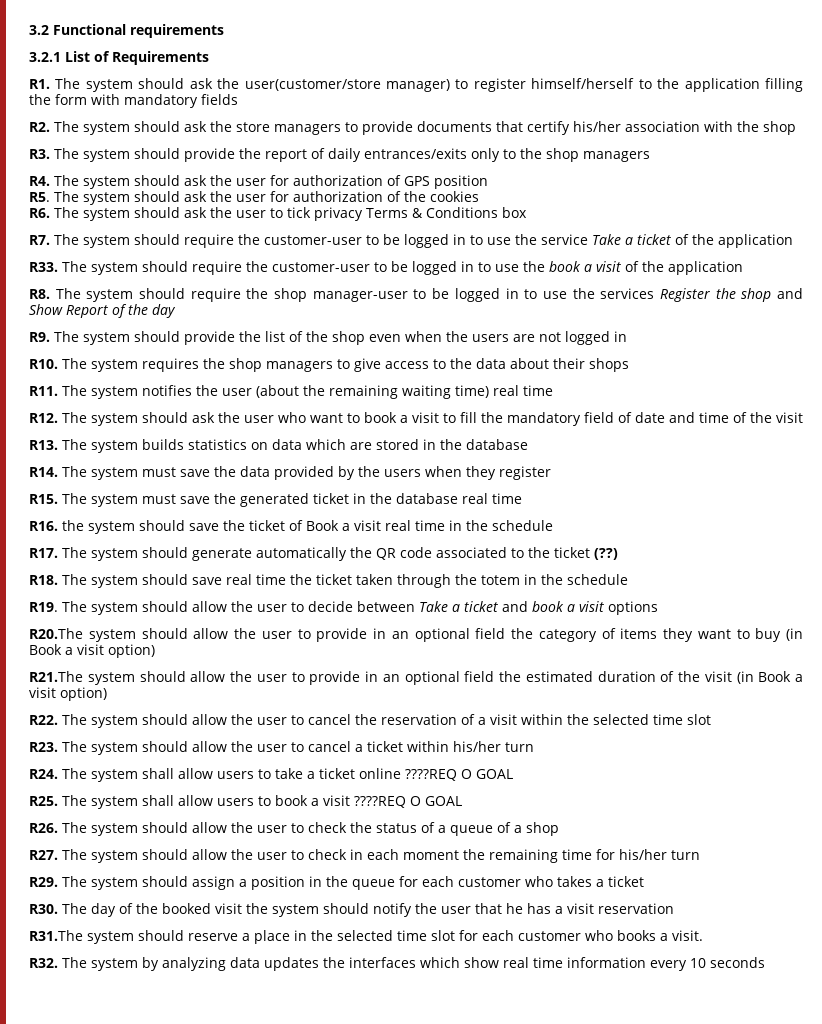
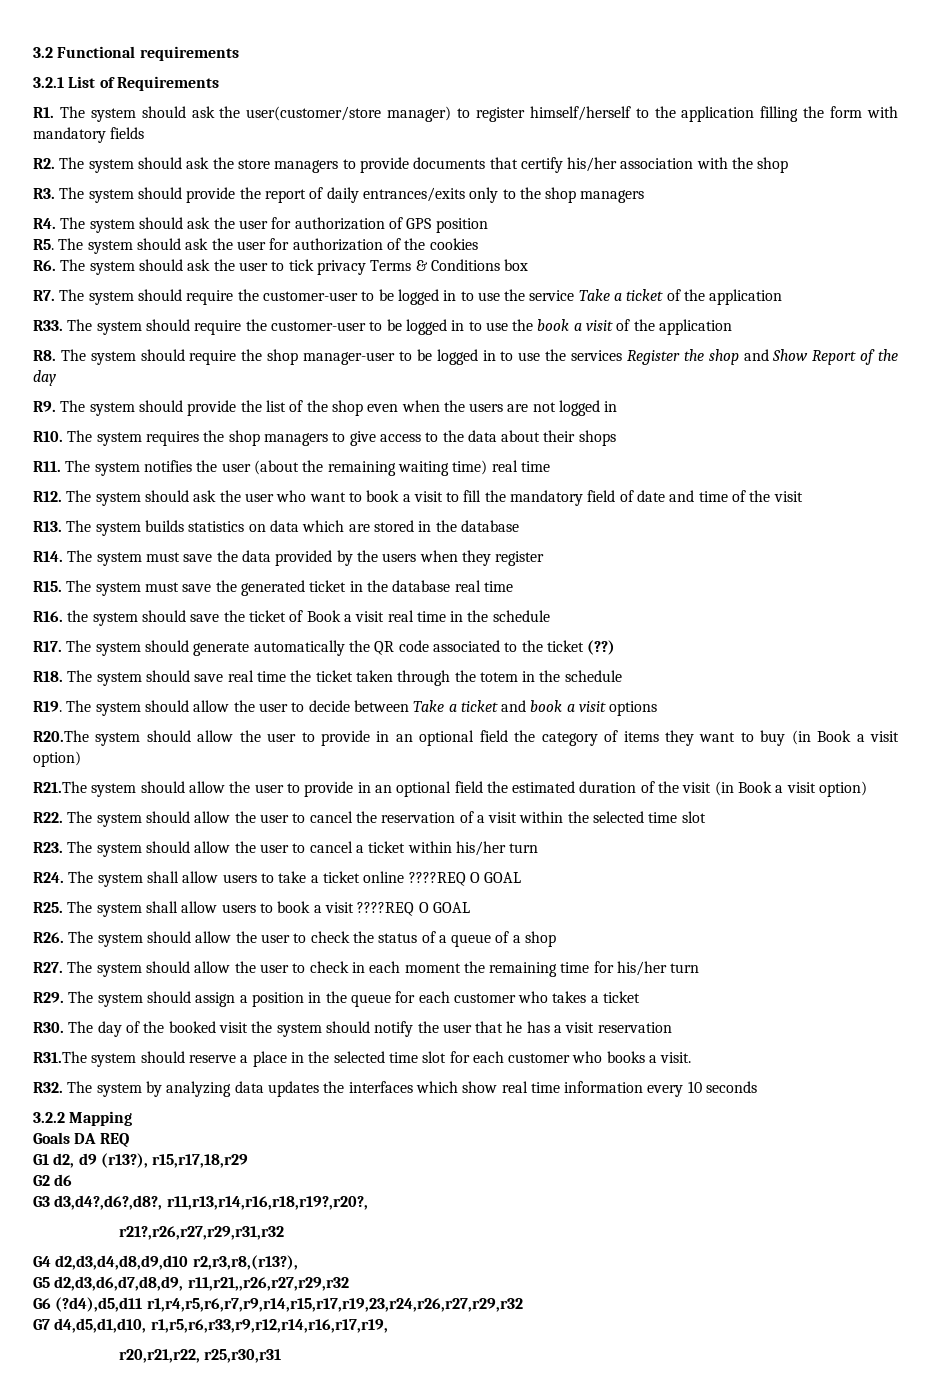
+ 3.2.2 Mapping
+ Goals DA REQ
+ G1 d2, d9 (r13?), r15,r17,18,r29
+ G2 d6
+ G3 d3,d4?,d6?,d8?, r11,r13,r14,r16,r18,r19?,r20?,
+ r21?,r26,r27,r29,r31,r32
+ G4 d2,d3,d4,d8,d9,d10 r2,r3,r8,(r13?),
+ G5 d2,d3,d6,d7,d8,d9, r11,r21,,r26,r27,r29,r32
+ G6 (?d4),d5,d11 r1,r4,r5,r6,r7,r9,r14,r15,r17,r19,23,r24,r26,r27,r29,r32
+ G7 d4,d5,d1,d10, r1,r5,r6,r33,r9,r12,r14,r16,r17,r19,
+ r20,r21,r22, r25,r30,r31

